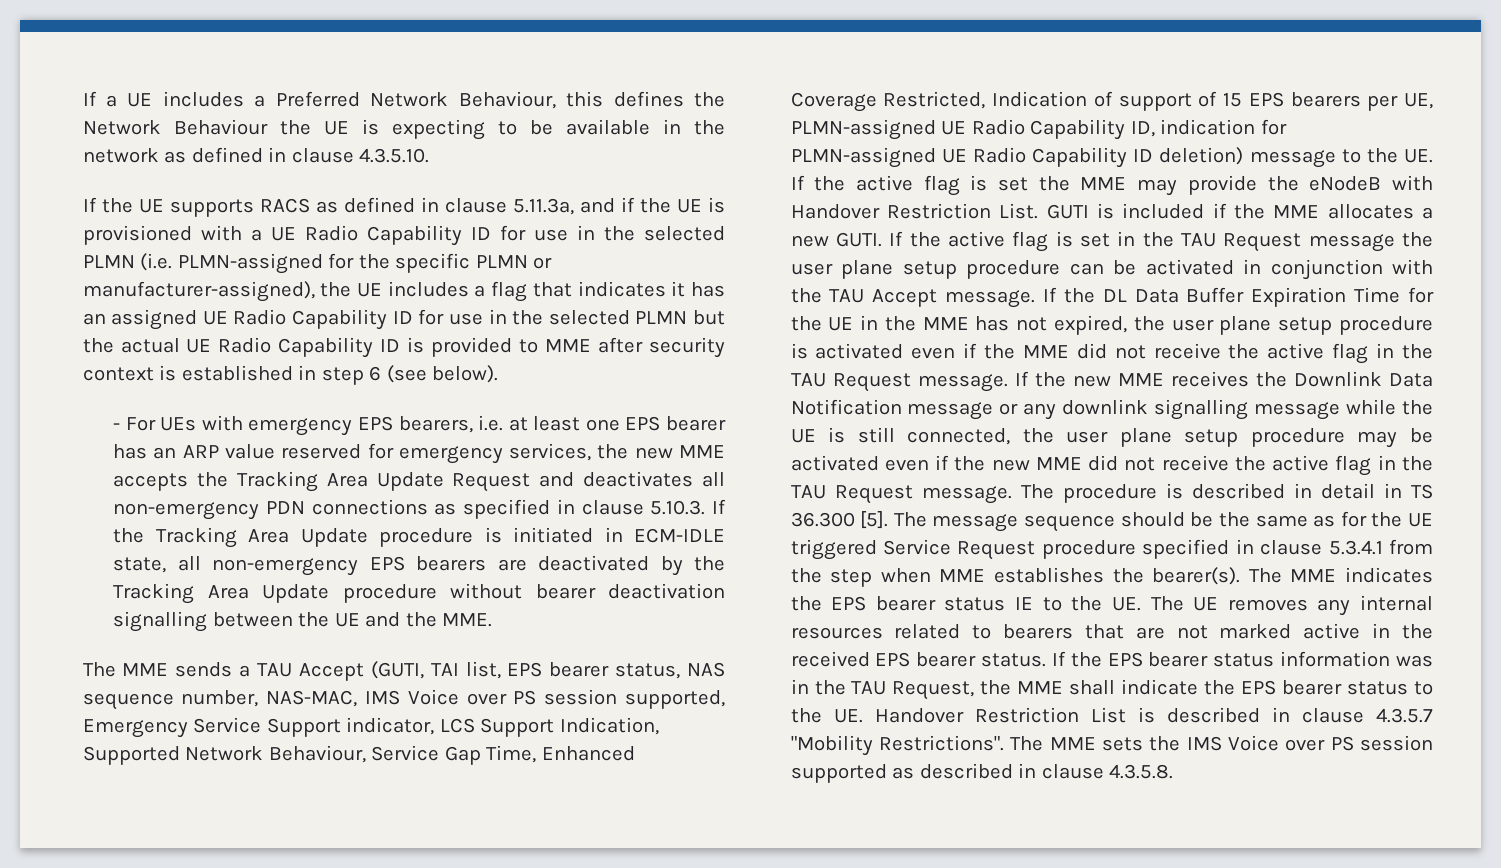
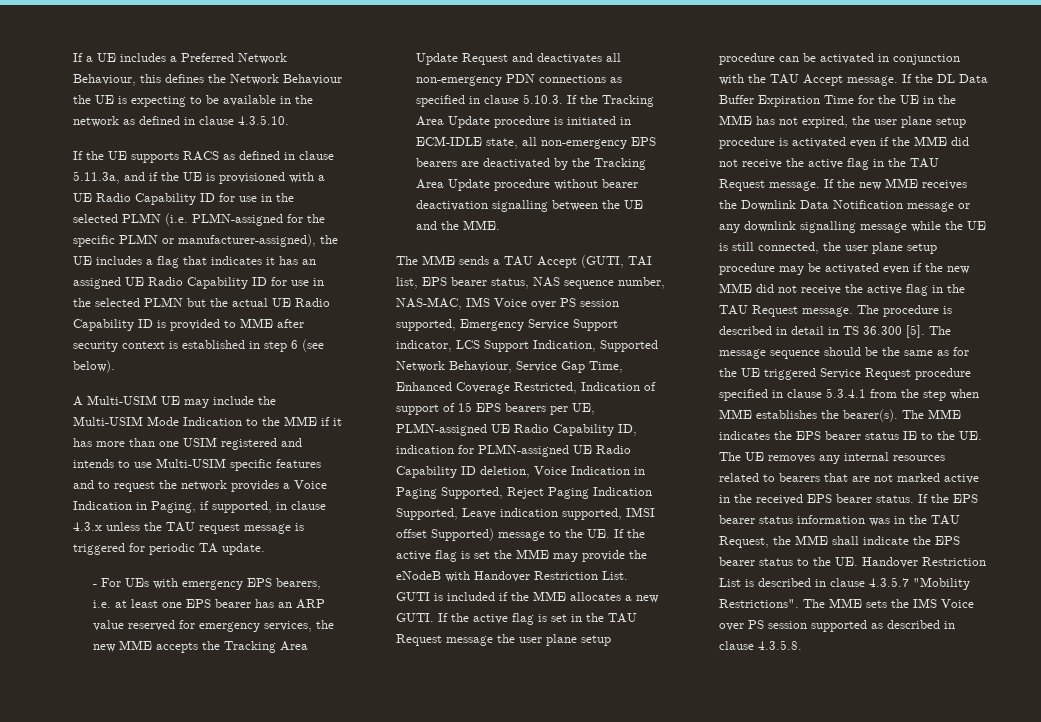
+ A Multi-USIM UE may include the Multi-USIM Mode Indication to the MME if it has more than one USIM registered and intends to use Multi-USIM specific features and to request the network provides a Voice Indication in Paging, if supported, in clause 4.3.x unless the TAU request message is triggered for periodic TA update.
- The MME sends a TAU Accept (GUTI, TAI list, EPS bearer status, NAS sequence number, NAS-MAC, IMS Voice over PS session supported, Emergency Service Support indicator, LCS Support Indication, Supported Network Behaviour, Service Gap Time, Enhanced Coverage Restricted, Indication of support of 15 EPS bearers per UE, PLMN-assigned UE Radio Capability ID, indication for PLMN-assigned UE Radio Capability ID deletion) message to the UE. If the active flag is set the MME may provide the eNodeB with Handover Restriction List.
+ The MME sends a TAU Accept (GUTI, TAI list, EPS bearer status, NAS sequence number, NAS-MAC, IMS Voice over PS session supported, Emergency Service Support indicator, LCS Support Indication, Supported Network Behaviour, Service Gap Time, Enhanced Coverage Restricted, Indication of support of 15 EPS bearers per UE, PLMN-assigned UE Radio Capability ID, indication for PLMN-assigned UE Radio Capability ID deletion, Voice Indication in Paging Supported, Reject Paging Indication Supported, Leave indication supported, IMSI offset Supported) message to the UE. If the active flag is set the MME may provide the eNodeB with Handover Restriction List.

